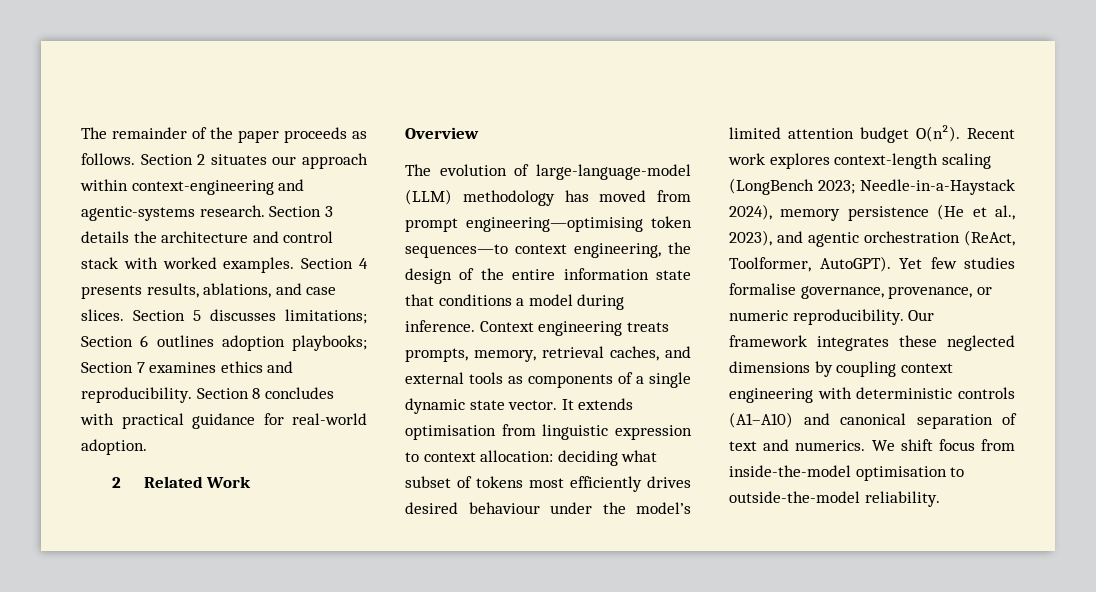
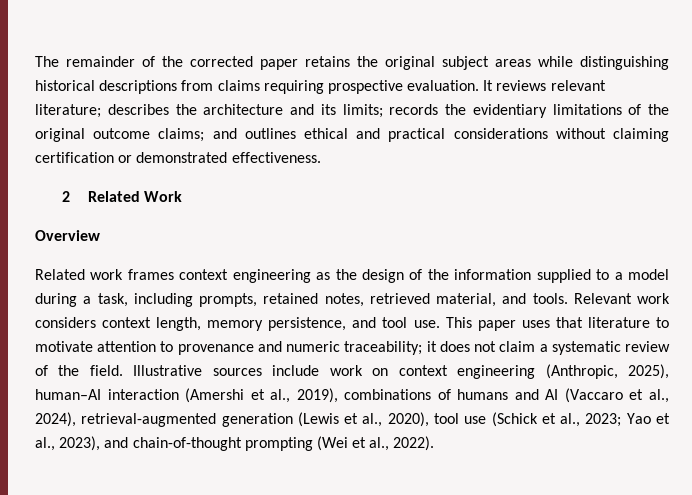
- The remainder of the paper proceeds as follows. Section 2 situates our approach within context-engineering and agentic-systems research. Section 3 details the architecture and control stack with worked examples. Section 4 presents results, ablations, and case slices. Section 5 discusses limitations; Section 6 outlines adoption playbooks; Section 7 examines ethics and reproducibility. Section 8 concludes with practical guidance for real-world adoption.
+ The remainder of the corrected paper retains the original subject areas while distinguishing historical descriptions from claims requiring prospective evaluation. It reviews relevant literature; describes the architecture and its limits; records the evidentiary limitations of the original outcome claims; and outlines ethical and practical considerations without claiming certification or demonstrated effectiveness.
  2 Related Work
  Overview
- The evolution of large-language-model (LLM) methodology has moved from prompt engineering—optimising token sequences—to context engineering, the design of the entire information state that conditions a model during inference. Context engineering treats prompts, memory, retrieval caches, and external tools as components of a single dynamic state vector. It extends optimisation from linguistic expression to context allocation: deciding what subset of tokens most efficiently drives desired behaviour under the model’s limited attention budget O(n²). Recent work explores context-length scaling (LongBench 2023; Needle-in-a-Haystack 2024), memory persistence (He et al., 2023), and agentic orchestration (ReAct, Toolformer, AutoGPT). Yet few studies formalise governance, provenance, or numeric reproducibility. Our framework integrates these neglected dimensions by coupling context engineering with deterministic controls (A1–A10) and canonical separation of text and numerics. We shift focus from inside-the-model optimisation to outside-the-model reliability.
+ Related work frames context engineering as the design of the information supplied to a model during a task, including prompts, retained notes, retrieved material, and tools. Relevant work considers context length, memory persistence, and tool use. This paper uses that literature to motivate attention to provenance and numeric traceability; it does not claim a systematic review of the field. Illustrative sources include work on context engineering (Anthropic, 2025), human–AI interaction (Amershi et al., 2019), combinations of humans and AI (Vaccaro et al., 2024), retrieval-augmented generation (Lewis et al., 2020), tool use (Schick et al., 2023; Yao et al., 2023), and chain-of-thought prompting (Wei et al., 2022).

